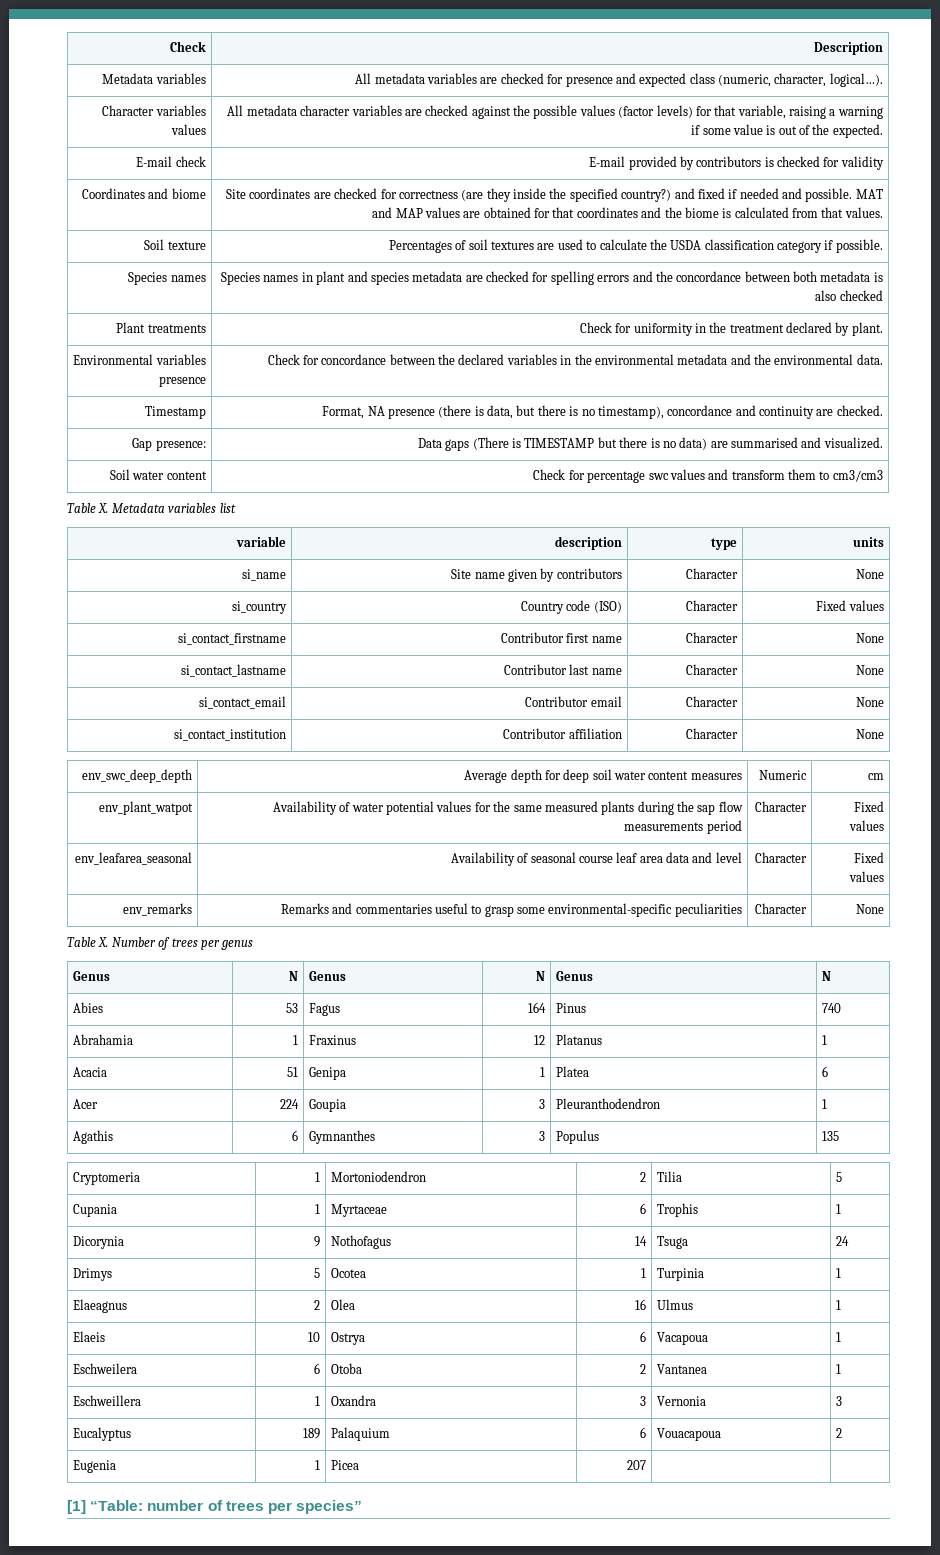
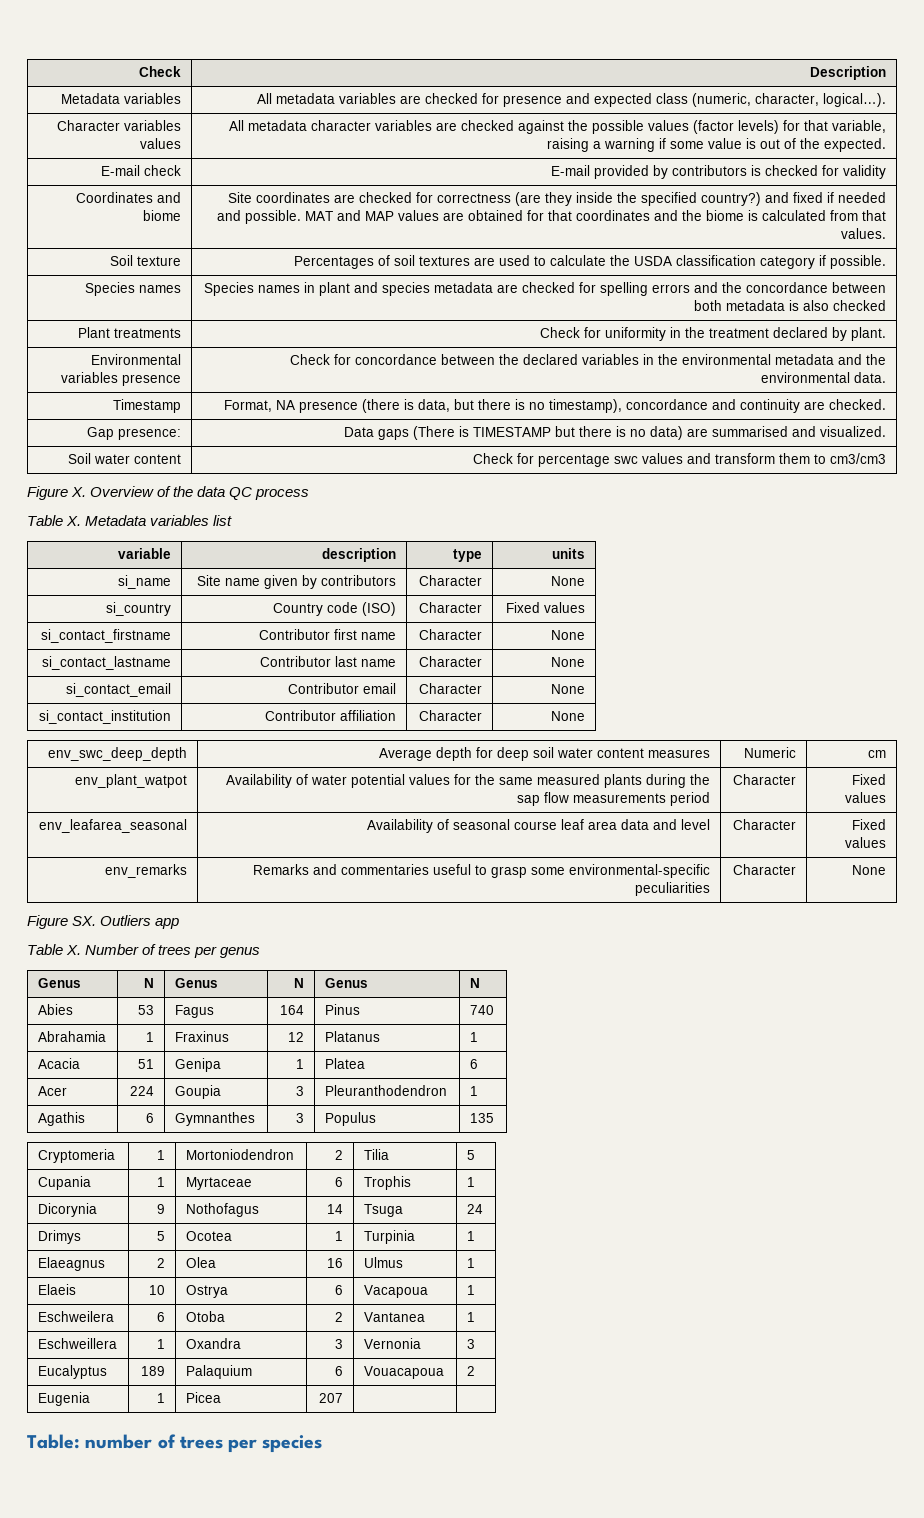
+ Figure X. Overview of the data QC process
+ Figure SX. Outliers app
- [1] “Table: number of trees per species”
+ Table: number of trees per species

